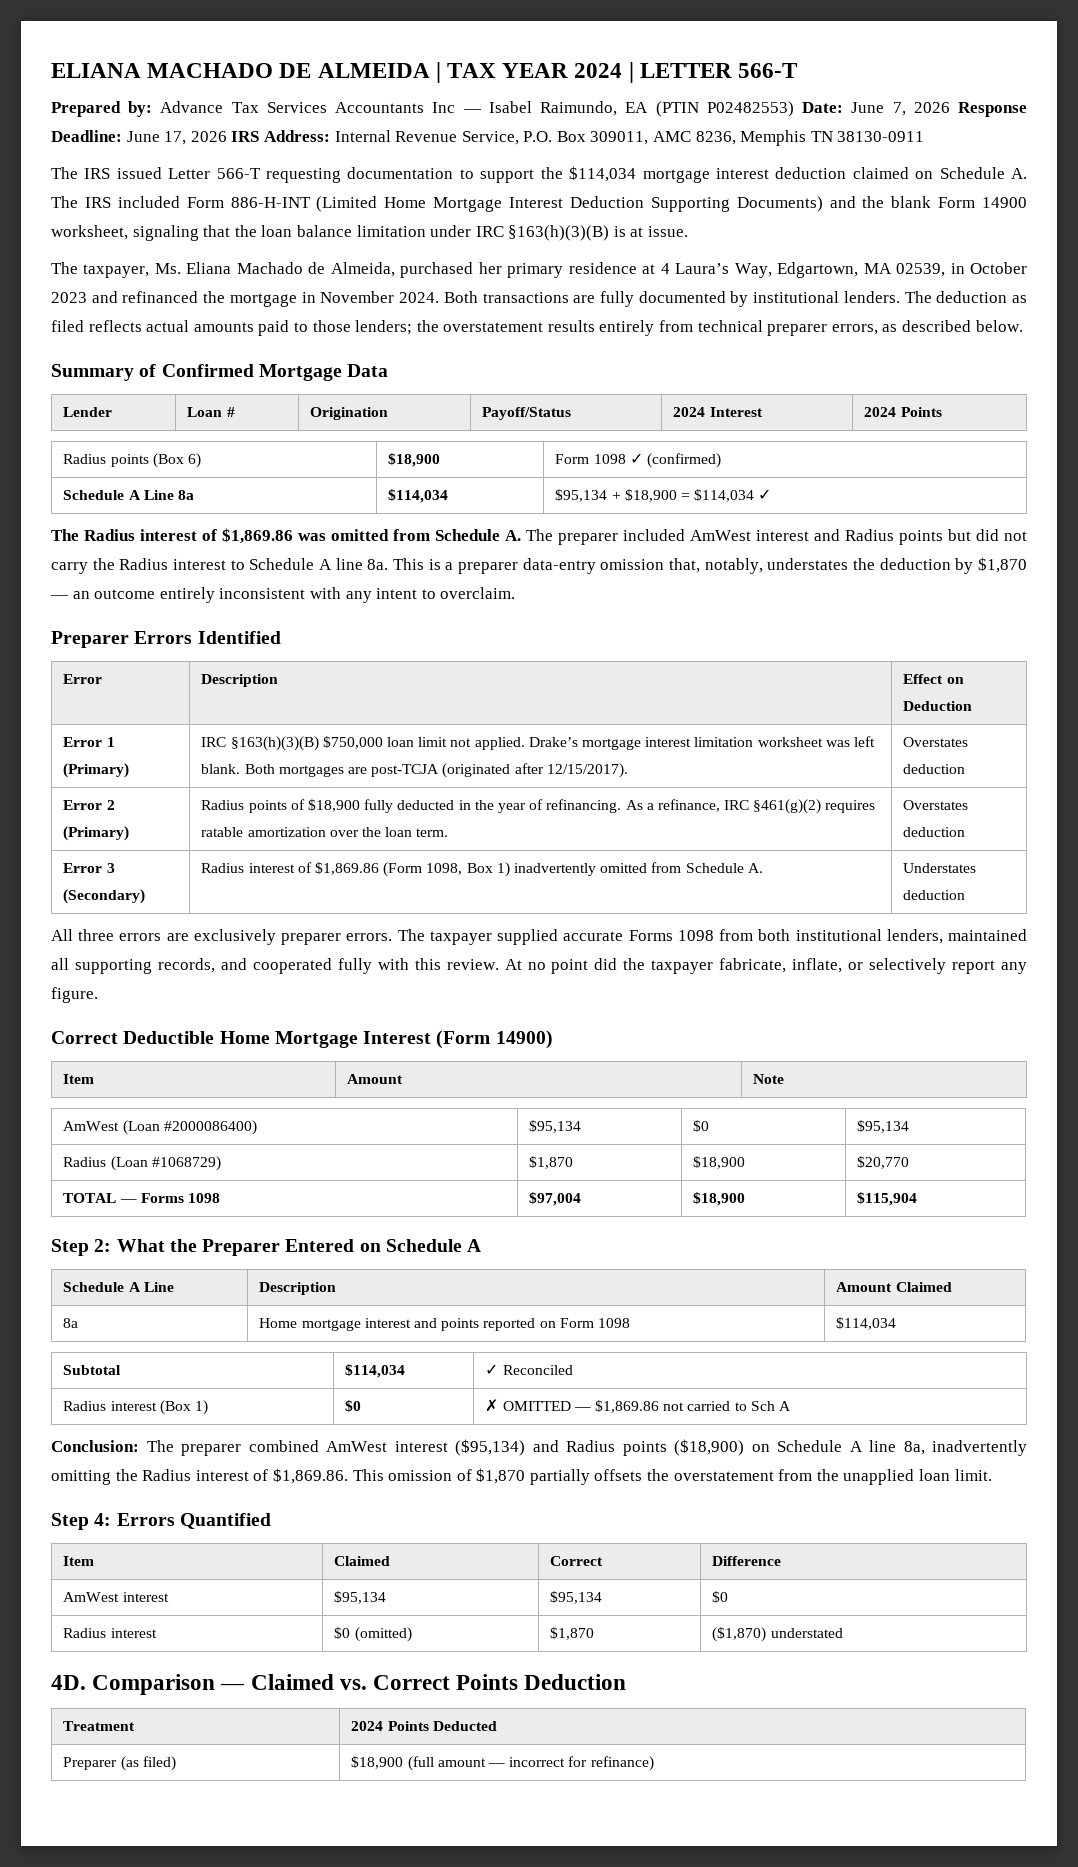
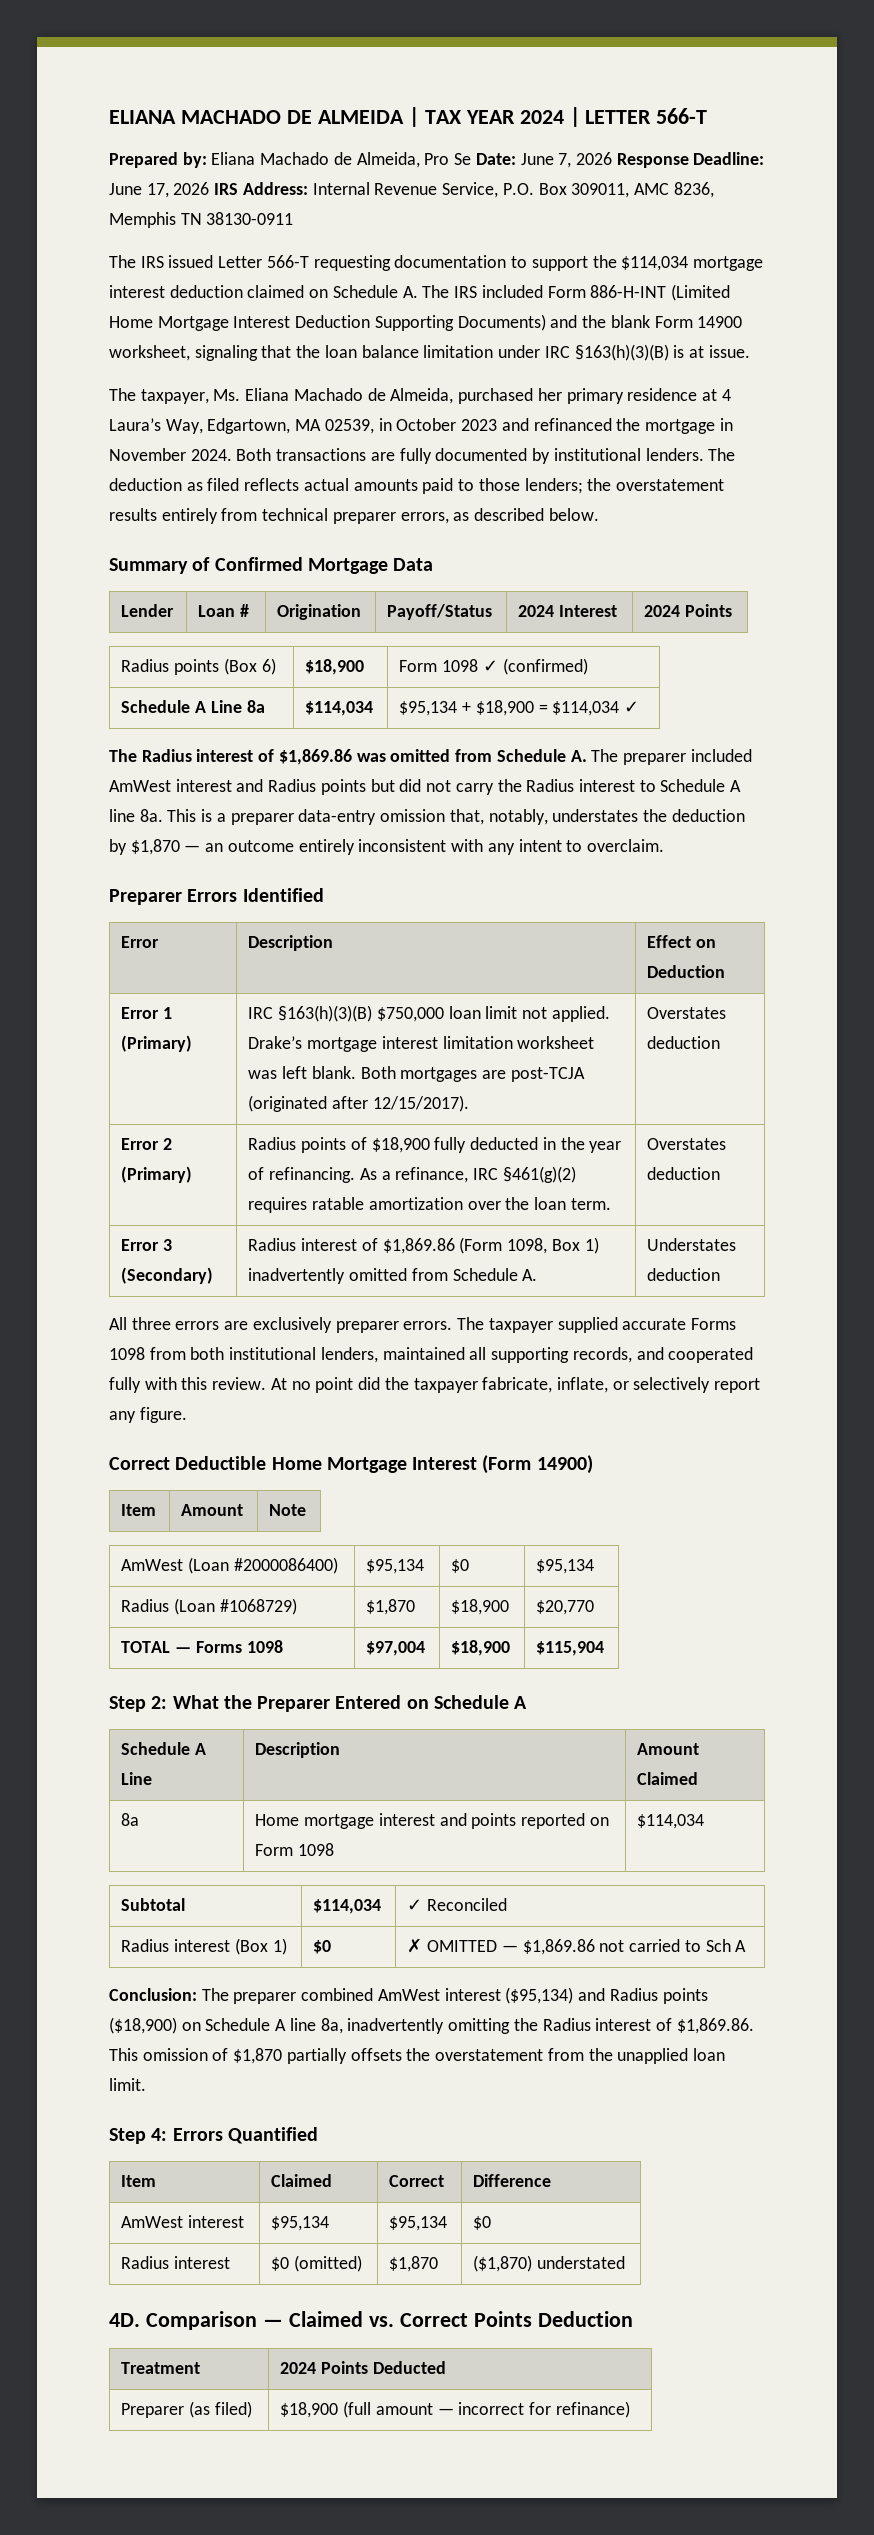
- Prepared by: Advance Tax Services Accountants Inc — Isabel Raimundo, EA (PTIN P02482553) Date: June 7, 2026 Response Deadline: June 17, 2026 IRS Address: Internal Revenue Service, P.O. Box 309011, AMC 8236, Memphis TN 38130-0911
+ Prepared by: Eliana Machado de Almeida, Pro Se Date: June 7, 2026 Response Deadline: June 17, 2026 IRS Address: Internal Revenue Service, P.O. Box 309011, AMC 8236, Memphis TN 38130-0911

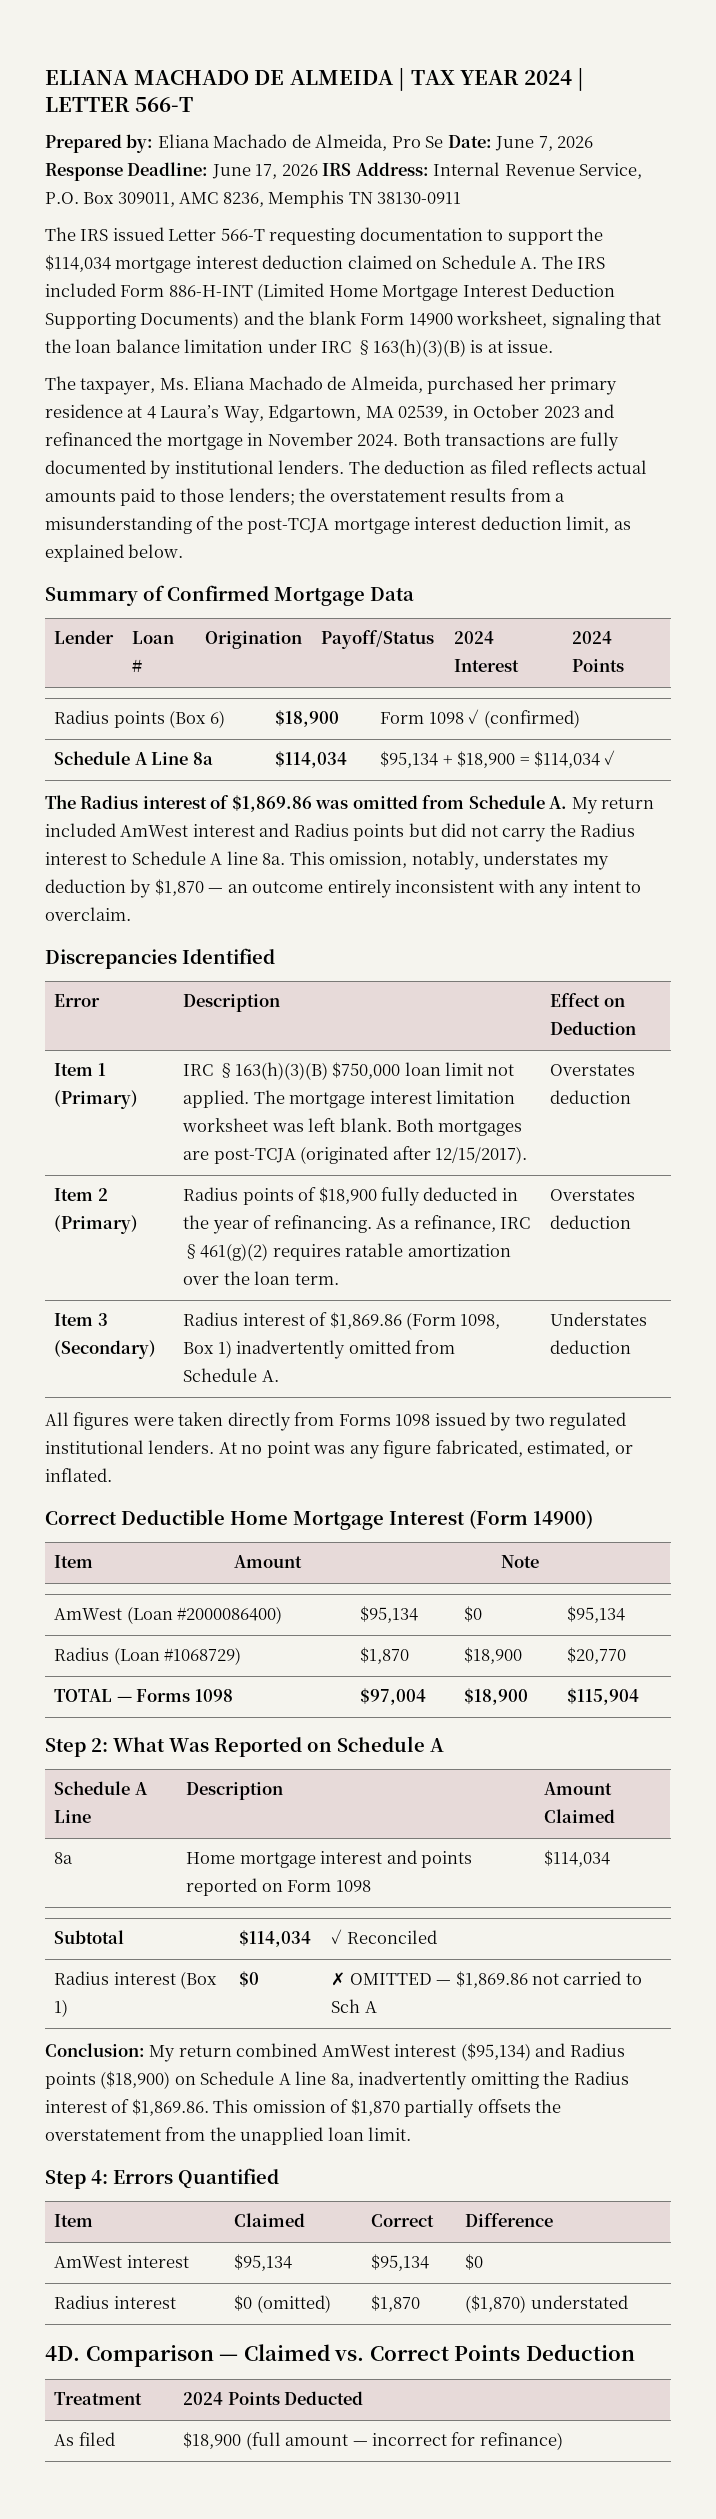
- The deduction as filed reflects actual amounts paid to those lenders; the overstatement results entirely from technical preparer errors, as described below.
+ The deduction as filed reflects actual amounts paid to those lenders; the overstatement results from a misunderstanding of the post-TCJA mortgage interest deduction limit, as explained below.
- The Radius interest of $1,869.86 was omitted from Schedule A. The preparer included AmWest interest and Radius points but did not carry the Radius interest to Schedule A line 8a.
+ The Radius interest of $1,869.86 was omitted from Schedule A. My return included AmWest interest and Radius points but did not carry the Radius interest to Schedule A line 8a.
- This is a preparer data-entry omission that, notably, understates the deduction by $1,870 — an outcome entirely inconsistent with any intent to overclaim.
+ This omission, notably, understates my deduction by $1,870 — an outcome entirely inconsistent with any intent to overclaim.
- Preparer Errors Identified
+ Discrepancies Identified
- Error 1 (Primary) | IRC §163(h)(3)(B) $750,000 loan limit not applied. Drake’s mortgage interest limitation worksheet was left blank. Both mortgages are post-TCJA (originated after 12/15/2017). | Overstates deduction
+ Item 1 (Primary) | IRC §163(h)(3)(B) $750,000 loan limit not applied. The mortgage interest limitation worksheet was left blank. Both mortgages are post-TCJA (originated after 12/15/2017). | Overstates deduction
- Error 2 (Primary) | Radius points of $18,900 fully deducted in the year of refinancing. As a refinance, IRC §461(g)(2) requires ratable amortization over the loan term. | Overstates deduction
+ Item 2 (Primary) | Radius points of $18,900 fully deducted in the year of refinancing. As a refinance, IRC §461(g)(2) requires ratable amortization over the loan term. | Overstates deduction
- Error 3 (Secondary) | Radius interest of $1,869.86 (Form 1098, Box 1) inadvertently omitted from Schedule A. | Understates deduction
+ Item 3 (Secondary) | Radius interest of $1,869.86 (Form 1098, Box 1) inadvertently omitted from Schedule A. | Understates deduction
- All three errors are exclusively preparer errors. The taxpayer supplied accurate Forms 1098 from both institutional lenders, maintained all supporting records, and cooperated fully with this review. At no point did the taxpayer fabricate, inflate, or selectively report any figure.
+ All figures were taken directly from Forms 1098 issued by two regulated institutional lenders. At no point was any figure fabricated, estimated, or inflated.
- Step 2: What the Preparer Entered on Schedule A
+ Step 2: What Was Reported on Schedule A
- Conclusion: The preparer combined AmWest interest ($95,134) and Radius points ($18,900) on Schedule A line 8a, inadvertently omitting the Radius interest of $1,869.86. This omission of $1,870 partially offsets the overstatement from the unapplied loan limit.
+ Conclusion: My return combined AmWest interest ($95,134) and Radius points ($18,900) on Schedule A line 8a, inadvertently omitting the Radius interest of $1,869.86. This omission of $1,870 partially offsets the overstatement from the unapplied loan limit.
- Preparer (as filed) | $18,900 (full amount — incorrect for refinance)
+ As filed | $18,900 (full amount — incorrect for refinance)

